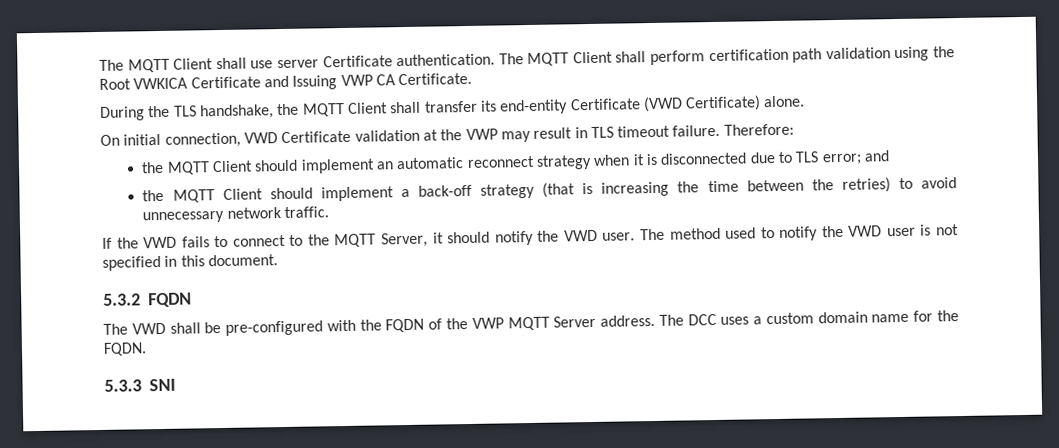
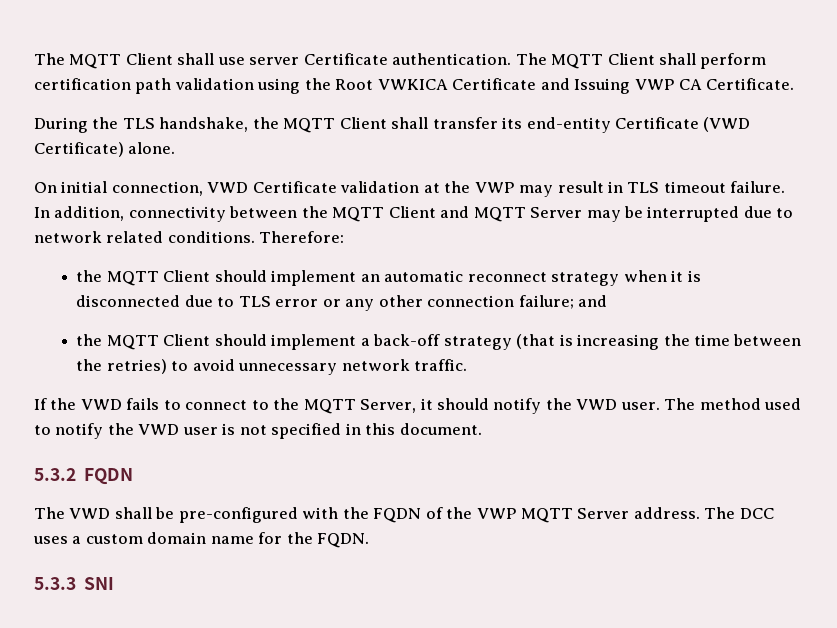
+ In addition, connectivity between the MQTT Client and MQTT Server may be interrupted due to network related conditions.
- the MQTT Client should implement an automatic reconnect strategy when it is disconnected due to TLS error; and
+ the MQTT Client should implement an automatic reconnect strategy when it is disconnected due to TLS error or any other connection failure; and

